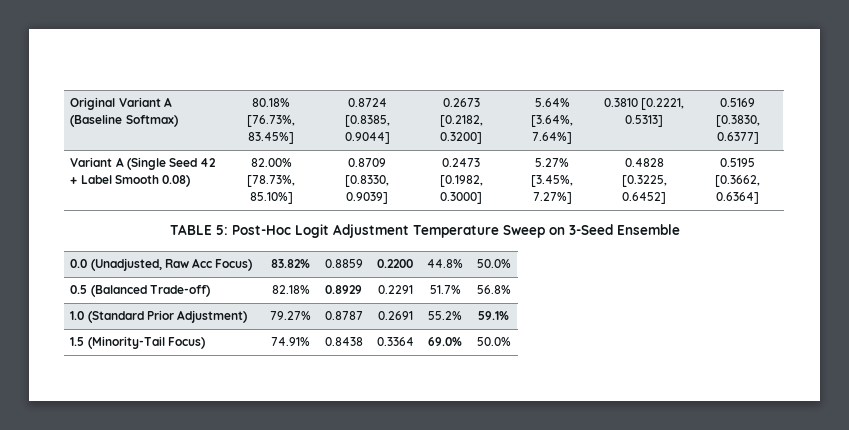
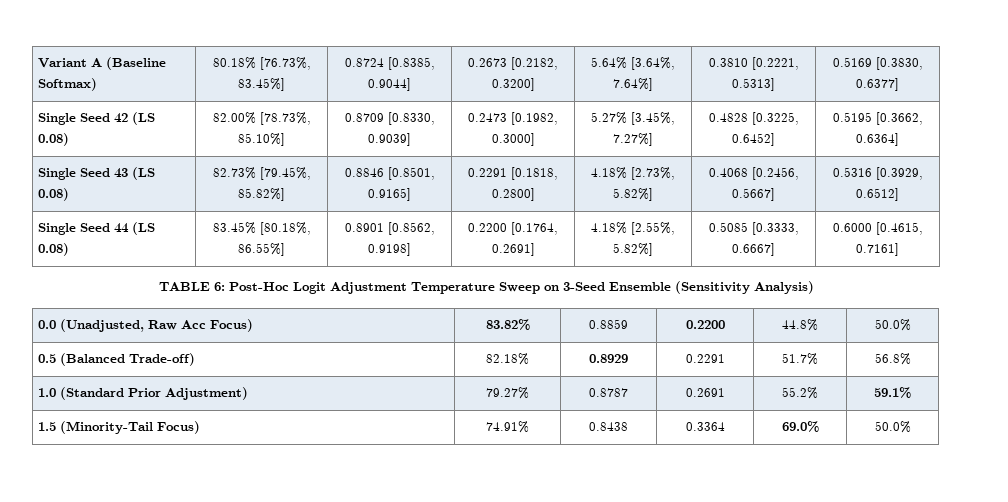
- Original Variant A (Baseline Softmax) | 80.18% [76.73%, 83.45%] | 0.8724 [0.8385, 0.9044] | 0.2673 [0.2182, 0.3200] | 5.64% [3.64%, 7.64%] | 0.3810 [0.2221, 0.5313] | 0.5169 [0.3830, 0.6377]
+ Variant A (Baseline Softmax) | 80.18% [76.73%, 83.45%] | 0.8724 [0.8385, 0.9044] | 0.2673 [0.2182, 0.3200] | 5.64% [3.64%, 7.64%] | 0.3810 [0.2221, 0.5313] | 0.5169 [0.3830, 0.6377]
- Variant A (Single Seed 42 + Label Smooth 0.08) | 82.00% [78.73%, 85.10%] | 0.8709 [0.8330, 0.9039] | 0.2473 [0.1982, 0.3000] | 5.27% [3.45%, 7.27%] | 0.4828 [0.3225, 0.6452] | 0.5195 [0.3662, 0.6364]
+ Single Seed 42 (LS 0.08) | 82.00% [78.73%, 85.10%] | 0.8709 [0.8330, 0.9039] | 0.2473 [0.1982, 0.3000] | 5.27% [3.45%, 7.27%] | 0.4828 [0.3225, 0.6452] | 0.5195 [0.3662, 0.6364]
+ Single Seed 43 (LS 0.08) | 82.73% [79.45%, 85.82%] | 0.8846 [0.8501, 0.9165] | 0.2291 [0.1818, 0.2800] | 4.18% [2.73%, 5.82%] | 0.4068 [0.2456, 0.5667] | 0.5316 [0.3929, 0.6512]
+ Single Seed 44 (LS 0.08) | 83.45% [80.18%, 86.55%] | 0.8901 [0.8562, 0.9198] | 0.2200 [0.1764, 0.2691] | 4.18% [2.55%, 5.82%] | 0.5085 [0.3333, 0.6667] | 0.6000 [0.4615, 0.7161]
- TABLE 5: Post-Hoc Logit Adjustment Temperature Sweep on 3-Seed Ensemble
+ TABLE 6: Post-Hoc Logit Adjustment Temperature Sweep on 3-Seed Ensemble (Sensitivity Analysis)

